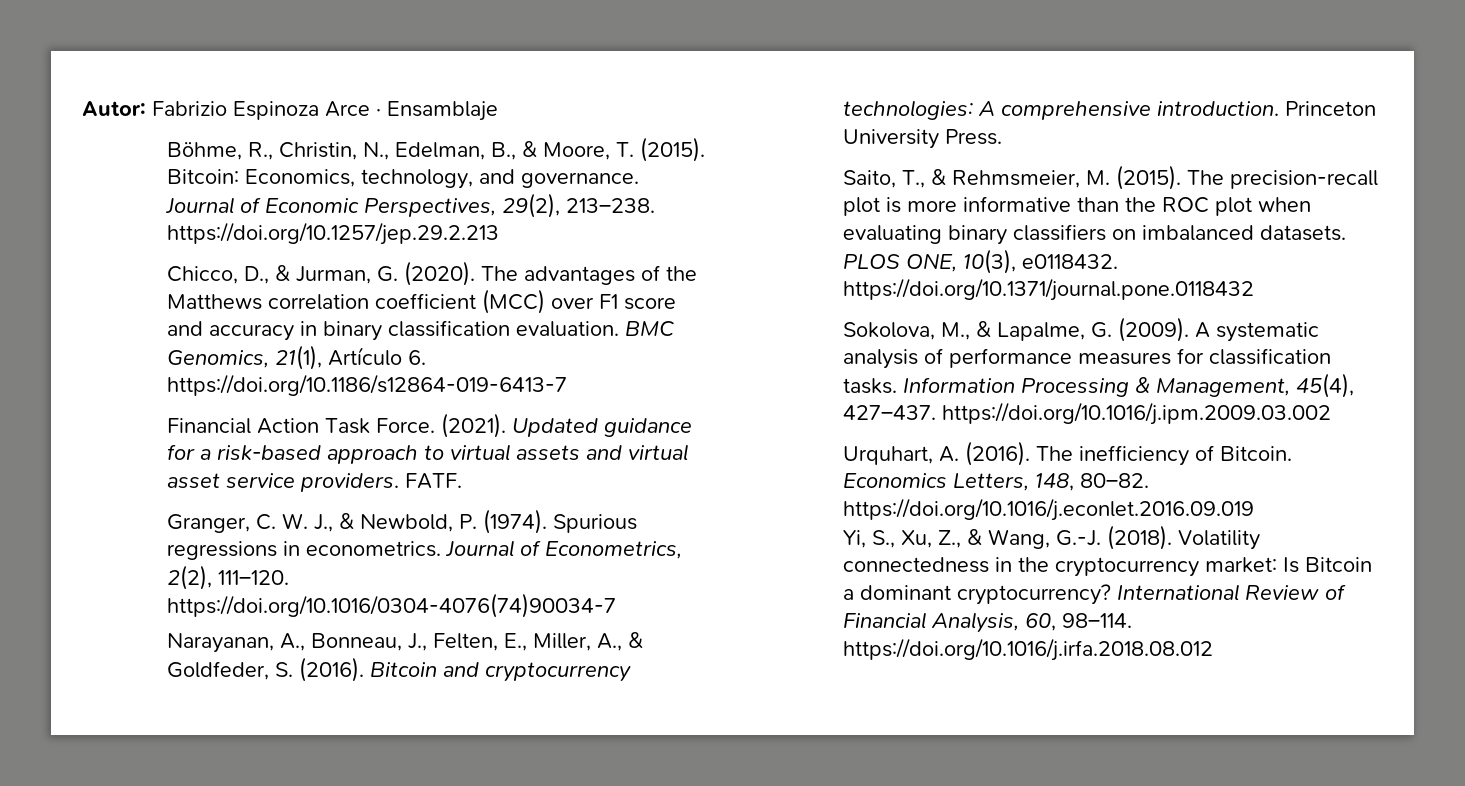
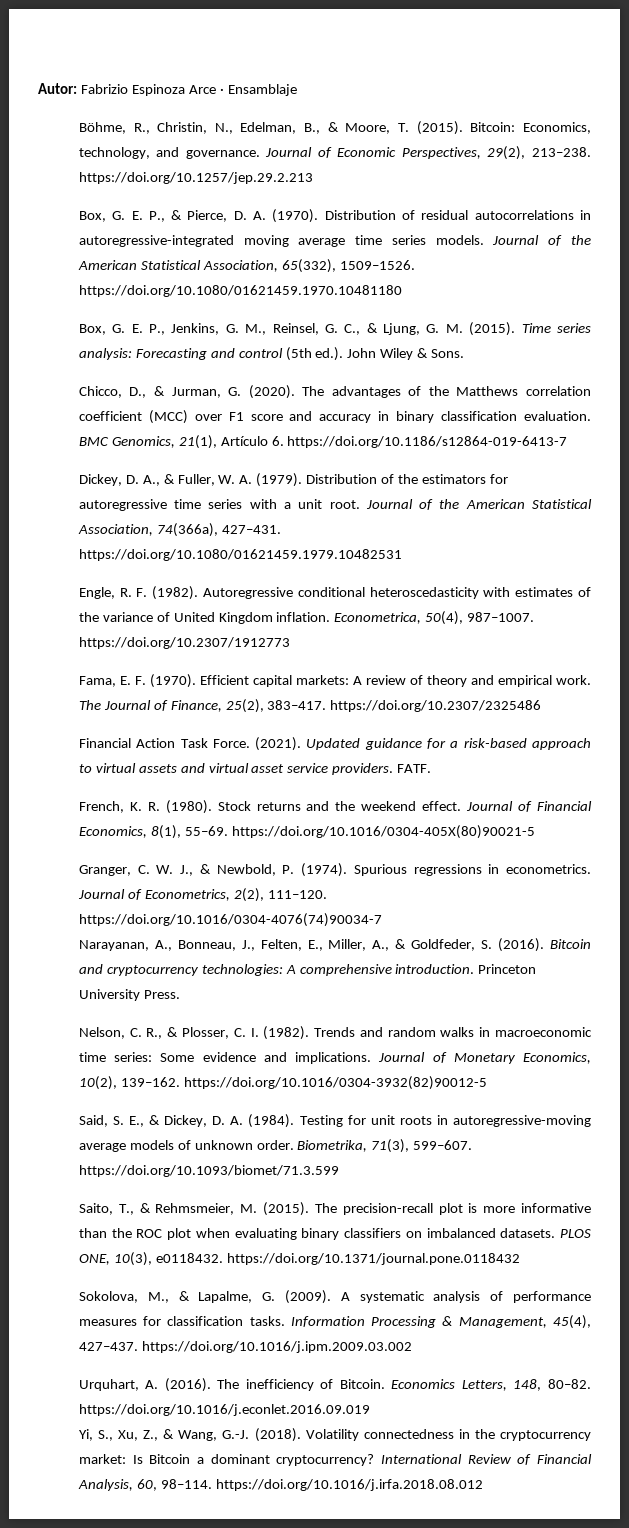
+ Box, G. E. P., & Pierce, D. A. (1970). Distribution of residual autocorrelations in autoregressive-integrated moving average time series models. Journal of the American Statistical Association, 65(332), 1509–1526. https://doi.org/10.1080/01621459.1970.10481180
+ Box, G. E. P., Jenkins, G. M., Reinsel, G. C., & Ljung, G. M. (2015). Time series analysis: Forecasting and control (5th ed.). John Wiley & Sons.
+ Dickey, D. A., & Fuller, W. A. (1979). Distribution of the estimators for autoregressive time series with a unit root. Journal of the American Statistical Association, 74(366a), 427–431. https://doi.org/10.1080/01621459.1979.10482531
+ Engle, R. F. (1982). Autoregressive conditional heteroscedasticity with estimates of the variance of United Kingdom inflation. Econometrica, 50(4), 987–1007. https://doi.org/10.2307/1912773
+ Fama, E. F. (1970). Efficient capital markets: A review of theory and empirical work. The Journal of Finance, 25(2), 383–417. https://doi.org/10.2307/2325486
+ French, K. R. (1980). Stock returns and the weekend effect. Journal of Financial Economics, 8(1), 55–69. https://doi.org/10.1016/0304-405X(80)90021-5
+ Nelson, C. R., & Plosser, C. I. (1982). Trends and random walks in macroeconomic time series: Some evidence and implications. Journal of Monetary Economics, 10(2), 139–162. https://doi.org/10.1016/0304-3932(82)90012-5
+ Said, S. E., & Dickey, D. A. (1984). Testing for unit roots in autoregressive-moving average models of unknown order. Biometrika, 71(3), 599–607. https://doi.org/10.1093/biomet/71.3.599

